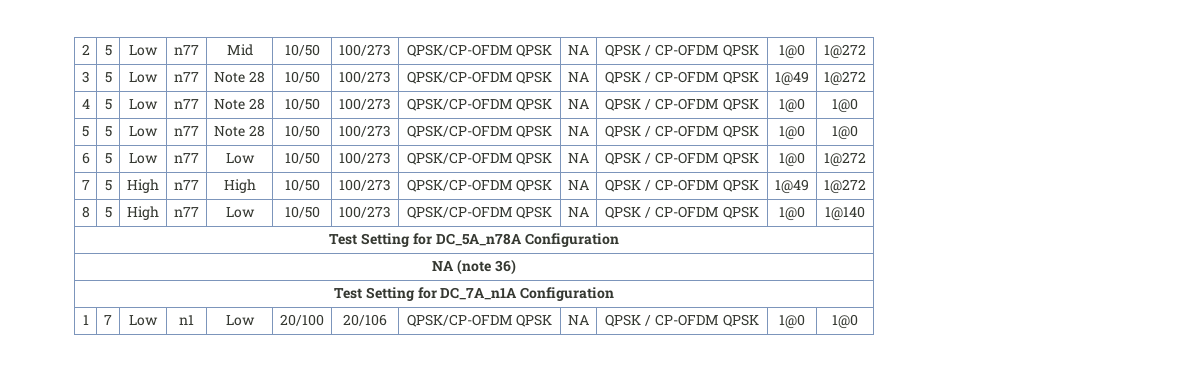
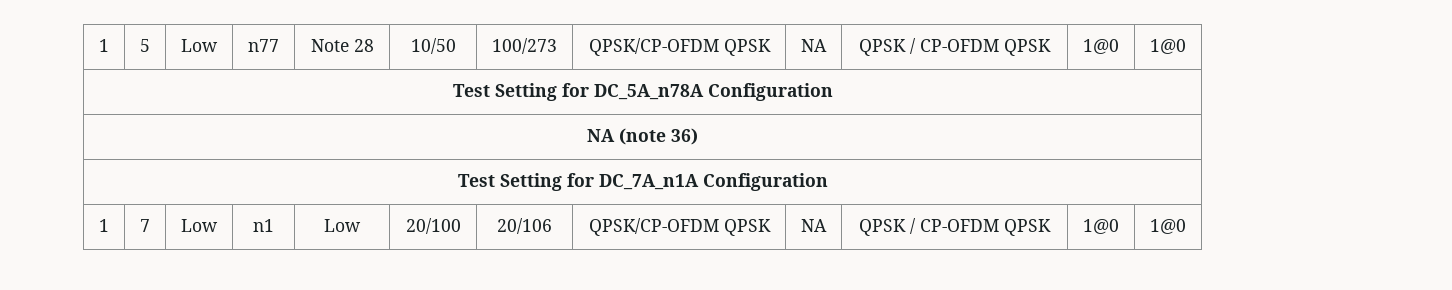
- 2 | 5 | Low | n77 | Mid | 10/50 | 100/273 | QPSK/CP-OFDM QPSK | NA | QPSK / CP-OFDM QPSK | 1@0 | 1@272
- 3 | 5 | Low | n77 | Note 28 | 10/50 | 100/273 | QPSK/CP-OFDM QPSK | NA | QPSK / CP-OFDM QPSK | 1@49 | 1@272
- 4 | 5 | Low | n77 | Note 28 | 10/50 | 100/273 | QPSK/CP-OFDM QPSK | NA | QPSK / CP-OFDM QPSK | 1@0 | 1@0
+ 1 | 5 | Low | n77 | Note 28 | 10/50 | 100/273 | QPSK/CP-OFDM QPSK | NA | QPSK / CP-OFDM QPSK | 1@0 | 1@0
- 5 | 5 | Low | n77 | Note 28 | 10/50 | 100/273 | QPSK/CP-OFDM QPSK | NA | QPSK / CP-OFDM QPSK | 1@0 | 1@0
- 6 | 5 | Low | n77 | Low | 10/50 | 100/273 | QPSK/CP-OFDM QPSK | NA | QPSK / CP-OFDM QPSK | 1@0 | 1@272
- 7 | 5 | High | n77 | High | 10/50 | 100/273 | QPSK/CP-OFDM QPSK | NA | QPSK / CP-OFDM QPSK | 1@49 | 1@272
- 8 | 5 | High | n77 | Low | 10/50 | 100/273 | QPSK/CP-OFDM QPSK | NA | QPSK / CP-OFDM QPSK | 1@0 | 1@140

